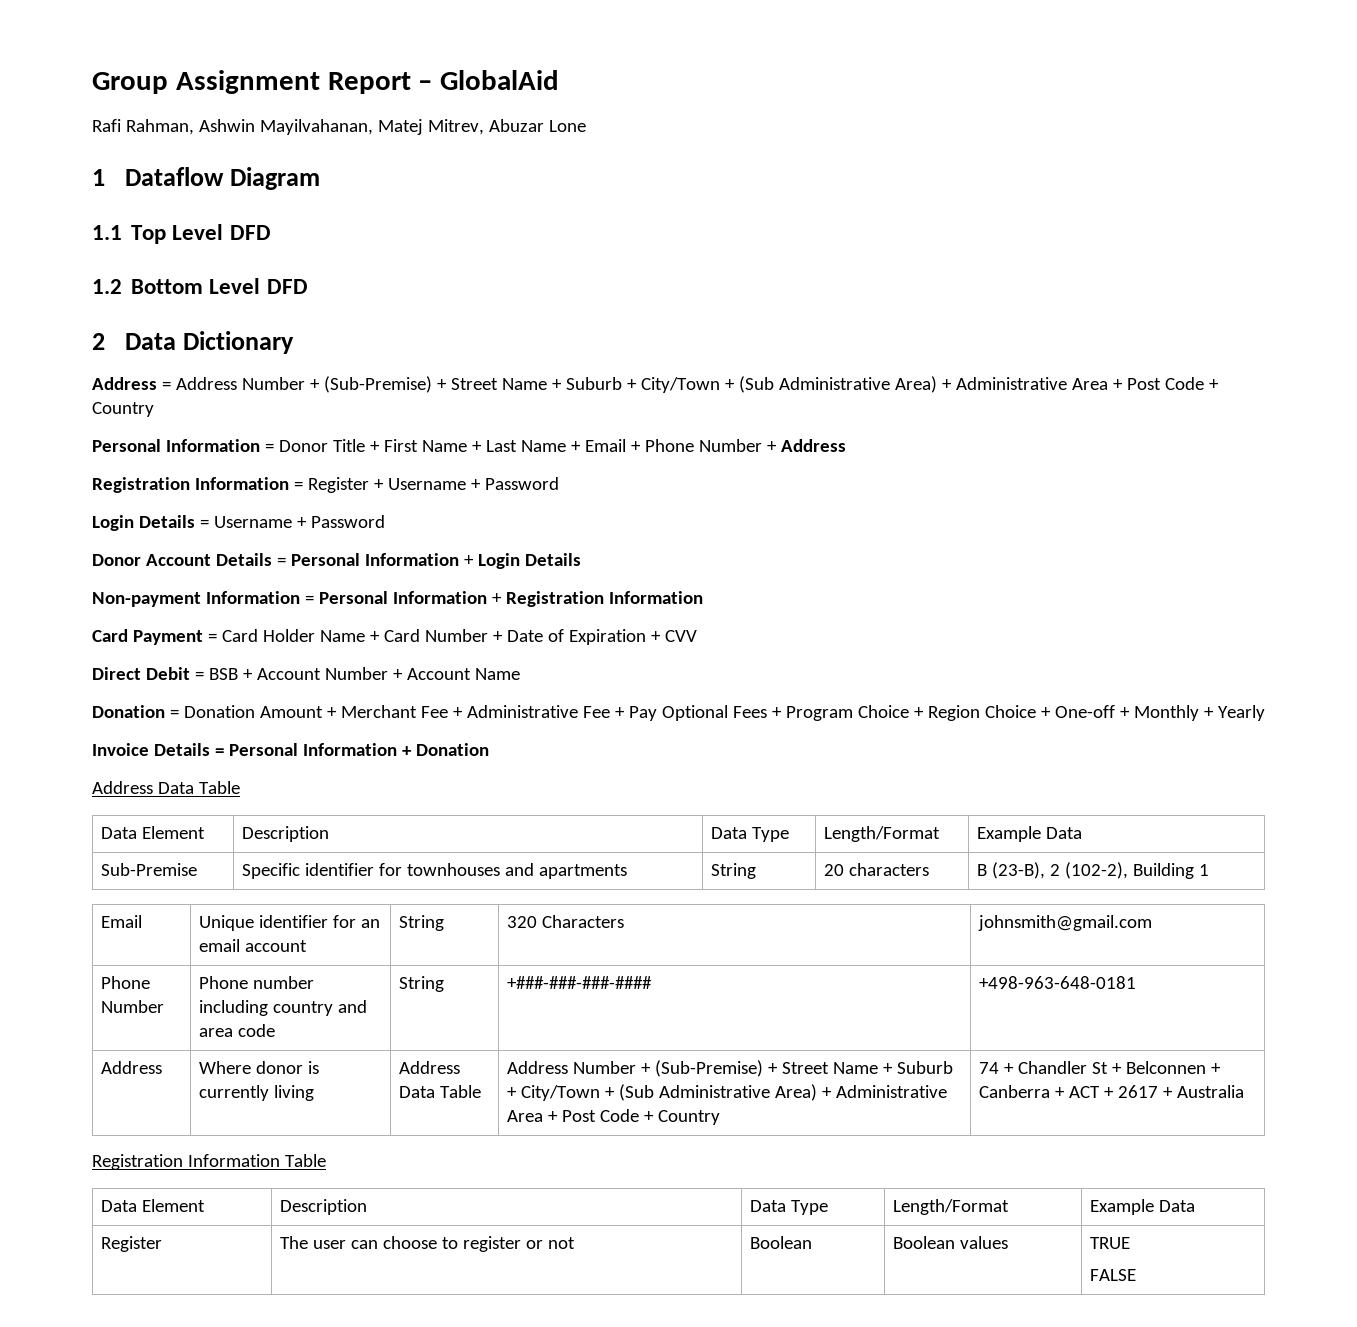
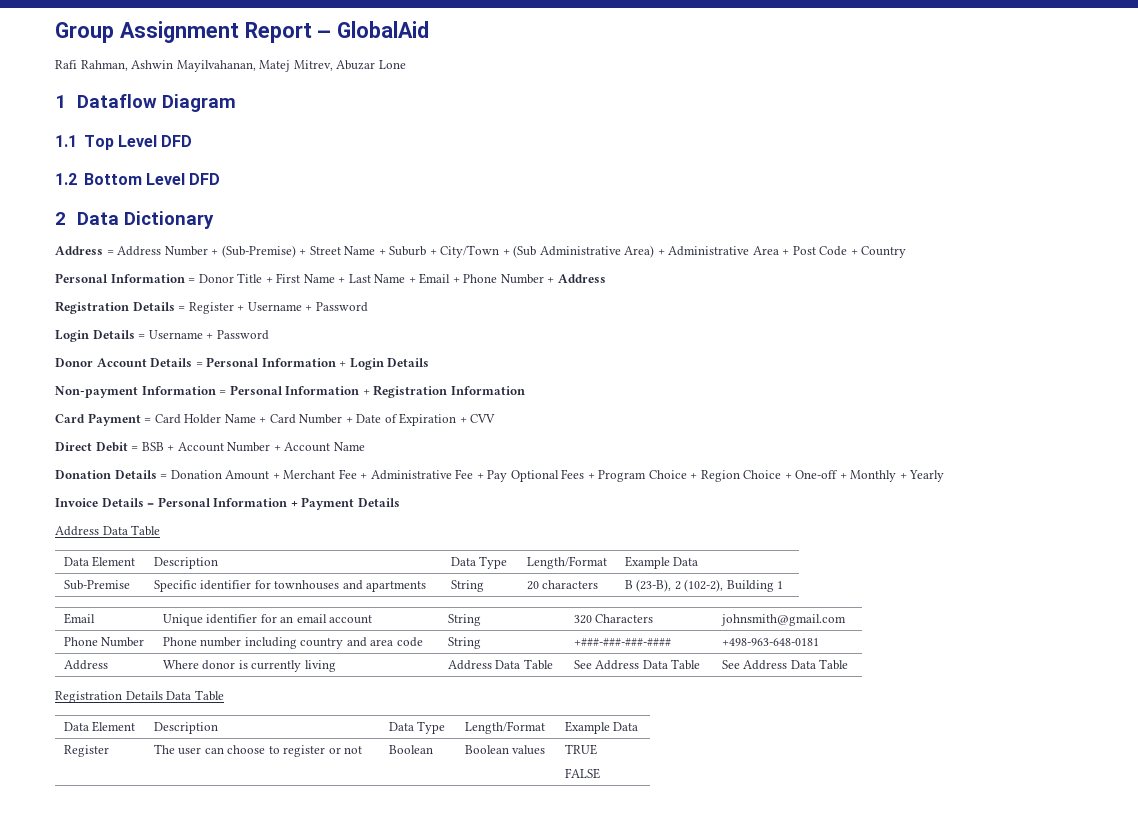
- Registration Information = Register + Username + Password
+ Registration Details = Register + Username + Password
- Donation = Donation Amount + Merchant Fee + Administrative Fee + Pay Optional Fees + Program Choice + Region Choice + One-off + Monthly + Yearly
+ Donation Details = Donation Amount + Merchant Fee + Administrative Fee + Pay Optional Fees + Program Choice + Region Choice + One-off + Monthly + Yearly
- Invoice Details = Personal Information + Donation
+ Invoice Details = Personal Information + Payment Details
- Address Number + (Sub-Premise) + Street Name + Suburb + City/Town + (Sub Administrative Area) + Administrative Area + Post Code + Country | 74 + Chandler St + Belconnen + Canberra + ACT + 2617 + Australia
- Registration Information Table
+ See Address Data Table | See Address Data Table
+ Registration Details Data Table

